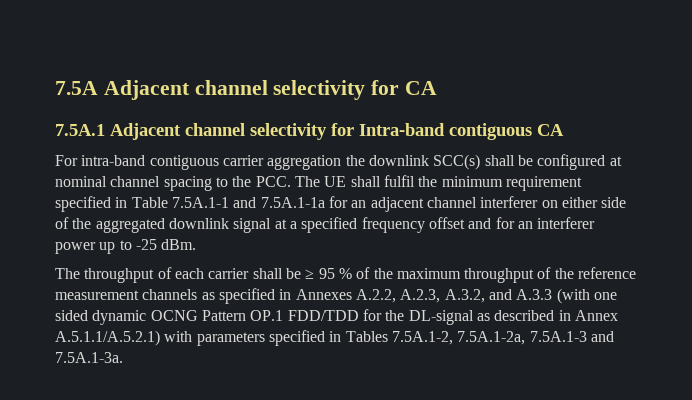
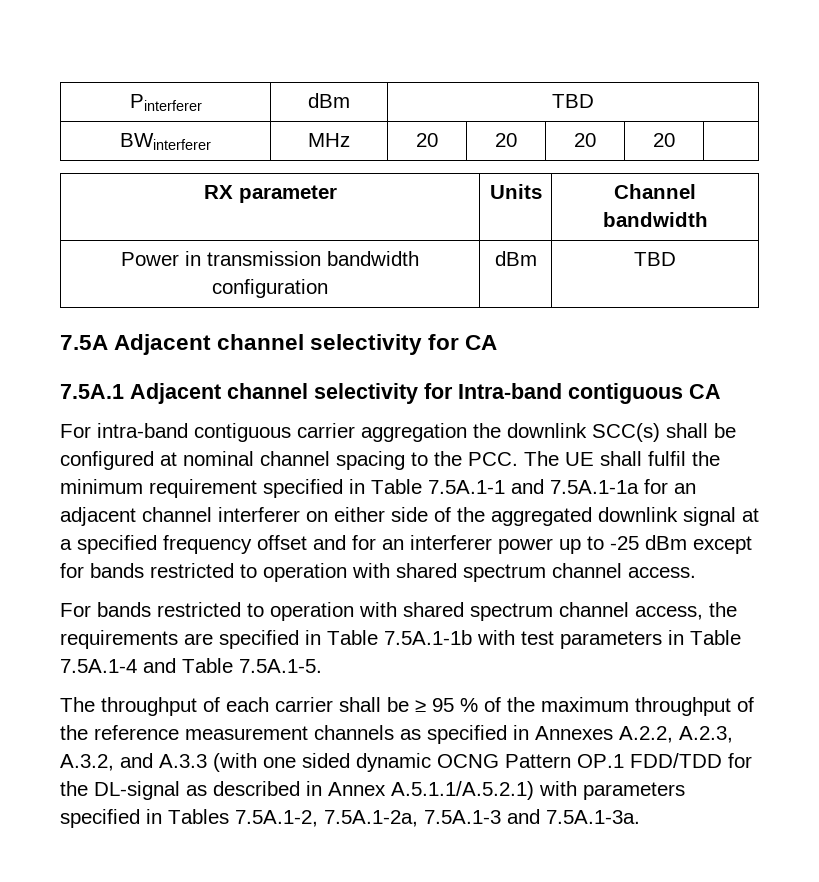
+ Pinterferer | dBm | TBD
+ BWinterferer | MHz | 20 | 20 | 20 | 20 |
+ RX parameter | Units | Channel bandwidth
+ Power in transmission bandwidth configuration | dBm | TBD
- For intra-band contiguous carrier aggregation the downlink SCC(s) shall be configured at nominal channel spacing to the PCC. The UE shall fulfil the minimum requirement specified in Table 7.5A.1-1 and 7.5A.1-1a for an adjacent channel interferer on either side of the aggregated downlink signal at a specified frequency offset and for an interferer power up to -25 dBm.
+ For intra-band contiguous carrier aggregation the downlink SCC(s) shall be configured at nominal channel spacing to the PCC. The UE shall fulfil the minimum requirement specified in Table 7.5A.1-1 and 7.5A.1-1a for an adjacent channel interferer on either side of the aggregated downlink signal at a specified frequency offset and for an interferer power up to -25 dBm except for bands restricted to operation with shared spectrum channel access.
+ For bands restricted to operation with shared spectrum channel access, the requirements are specified in Table 7.5A.1-1b with test parameters in Table 7.5A.1-4 and Table 7.5A.1-5.

